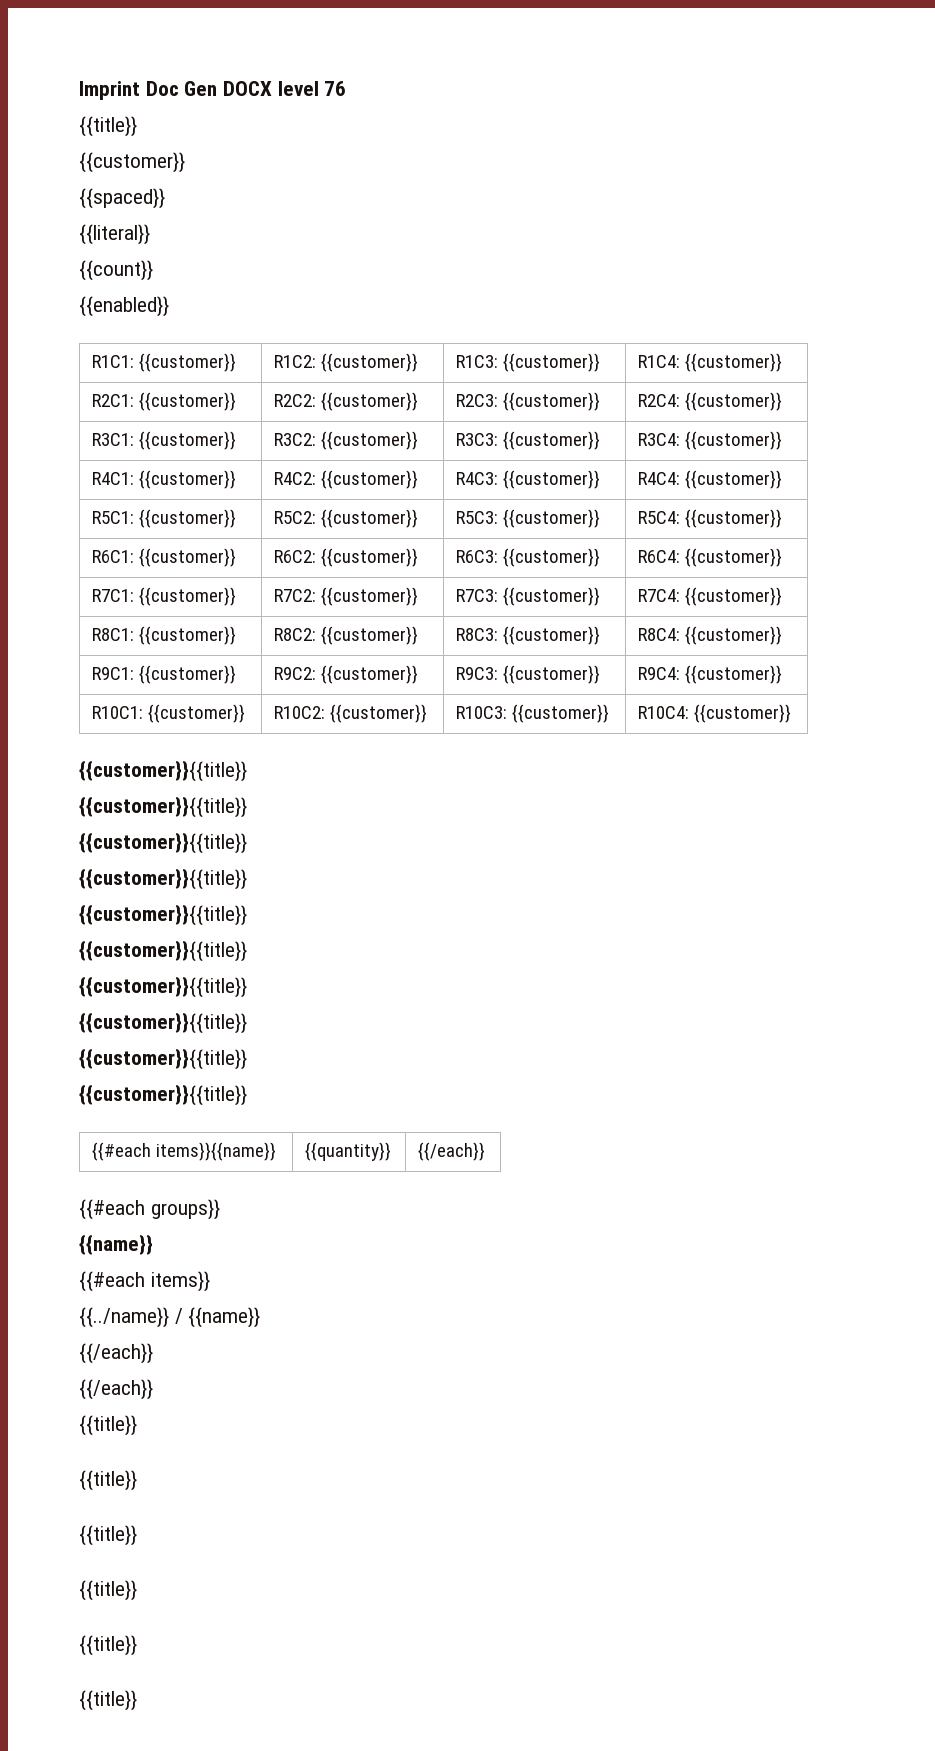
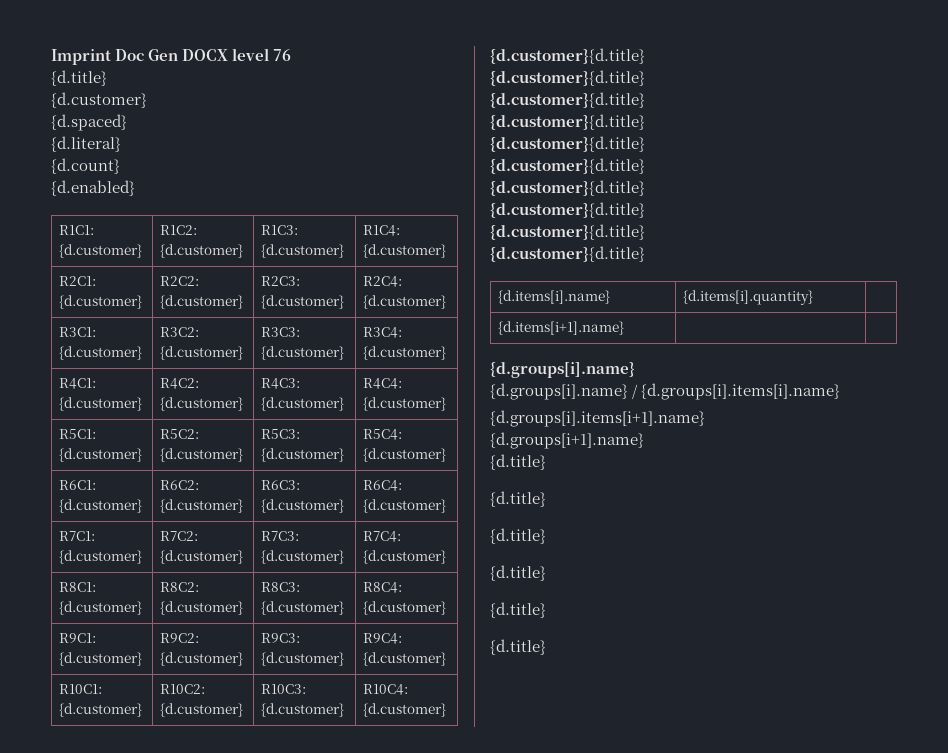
  Imprint Doc Gen DOCX level 76
- {{title}}
- {{customer}}
- {{spaced}}
- {{literal}}
- {{count}}
- {{enabled}}
+ {d.title}
+ {d.customer}
+ {d.spaced}
+ {d.literal}
+ {d.count}
+ {d.enabled}
- R1C1: {{customer}} | R1C2: {{customer}} | R1C3: {{customer}} | R1C4: {{customer}}
+ R1C1: {d.customer} | R1C2: {d.customer} | R1C3: {d.customer} | R1C4: {d.customer}
- R2C1: {{customer}} | R2C2: {{customer}} | R2C3: {{customer}} | R2C4: {{customer}}
+ R2C1: {d.customer} | R2C2: {d.customer} | R2C3: {d.customer} | R2C4: {d.customer}
- R3C1: {{customer}} | R3C2: {{customer}} | R3C3: {{customer}} | R3C4: {{customer}}
+ R3C1: {d.customer} | R3C2: {d.customer} | R3C3: {d.customer} | R3C4: {d.customer}
- R4C1: {{customer}} | R4C2: {{customer}} | R4C3: {{customer}} | R4C4: {{customer}}
+ R4C1: {d.customer} | R4C2: {d.customer} | R4C3: {d.customer} | R4C4: {d.customer}
- R5C1: {{customer}} | R5C2: {{customer}} | R5C3: {{customer}} | R5C4: {{customer}}
+ R5C1: {d.customer} | R5C2: {d.customer} | R5C3: {d.customer} | R5C4: {d.customer}
- R6C1: {{customer}} | R6C2: {{customer}} | R6C3: {{customer}} | R6C4: {{customer}}
+ R6C1: {d.customer} | R6C2: {d.customer} | R6C3: {d.customer} | R6C4: {d.customer}
- R7C1: {{customer}} | R7C2: {{customer}} | R7C3: {{customer}} | R7C4: {{customer}}
+ R7C1: {d.customer} | R7C2: {d.customer} | R7C3: {d.customer} | R7C4: {d.customer}
- R8C1: {{customer}} | R8C2: {{customer}} | R8C3: {{customer}} | R8C4: {{customer}}
+ R8C1: {d.customer} | R8C2: {d.customer} | R8C3: {d.customer} | R8C4: {d.customer}
- R9C1: {{customer}} | R9C2: {{customer}} | R9C3: {{customer}} | R9C4: {{customer}}
+ R9C1: {d.customer} | R9C2: {d.customer} | R9C3: {d.customer} | R9C4: {d.customer}
- R10C1: {{customer}} | R10C2: {{customer}} | R10C3: {{customer}} | R10C4: {{customer}}
- {{customer}}{{title}}
- {{customer}}{{title}}
- {{customer}}{{title}}
- {{customer}}{{title}}
- {{customer}}{{title}}
- {{customer}}{{title}}
- {{customer}}{{title}}
- {{customer}}{{title}}
- {{customer}}{{title}}
- {{customer}}{{title}}
- {{#each items}}{{name}} | {{quantity}} | {{/each}}
- {{#each groups}}
- {{name}}
- {{#each items}}
- {{../name}} / {{name}}
- {{/each}}
- {{/each}}
- {{title}}
- {{title}}
- {{title}}
- {{title}}
- {{title}}
- {{title}}
+ R10C1: {d.customer} | R10C2: {d.customer} | R10C3: {d.customer} | R10C4: {d.customer}
+ {d.customer}{d.title}
+ {d.customer}{d.title}
+ {d.customer}{d.title}
+ {d.customer}{d.title}
+ {d.customer}{d.title}
+ {d.customer}{d.title}
+ {d.customer}{d.title}
+ {d.customer}{d.title}
+ {d.customer}{d.title}
+ {d.customer}{d.title}
+ {d.items[i].name} | {d.items[i].quantity} |
+ {d.items[i+1].name} | |
+ {d.groups[i].name}
+ {d.groups[i].name} / {d.groups[i].items[i].name}
+ {d.groups[i].items[i+1].name}
+ {d.groups[i+1].name}
+ {d.title}
+ {d.title}
+ {d.title}
+ {d.title}
+ {d.title}
+ {d.title}

